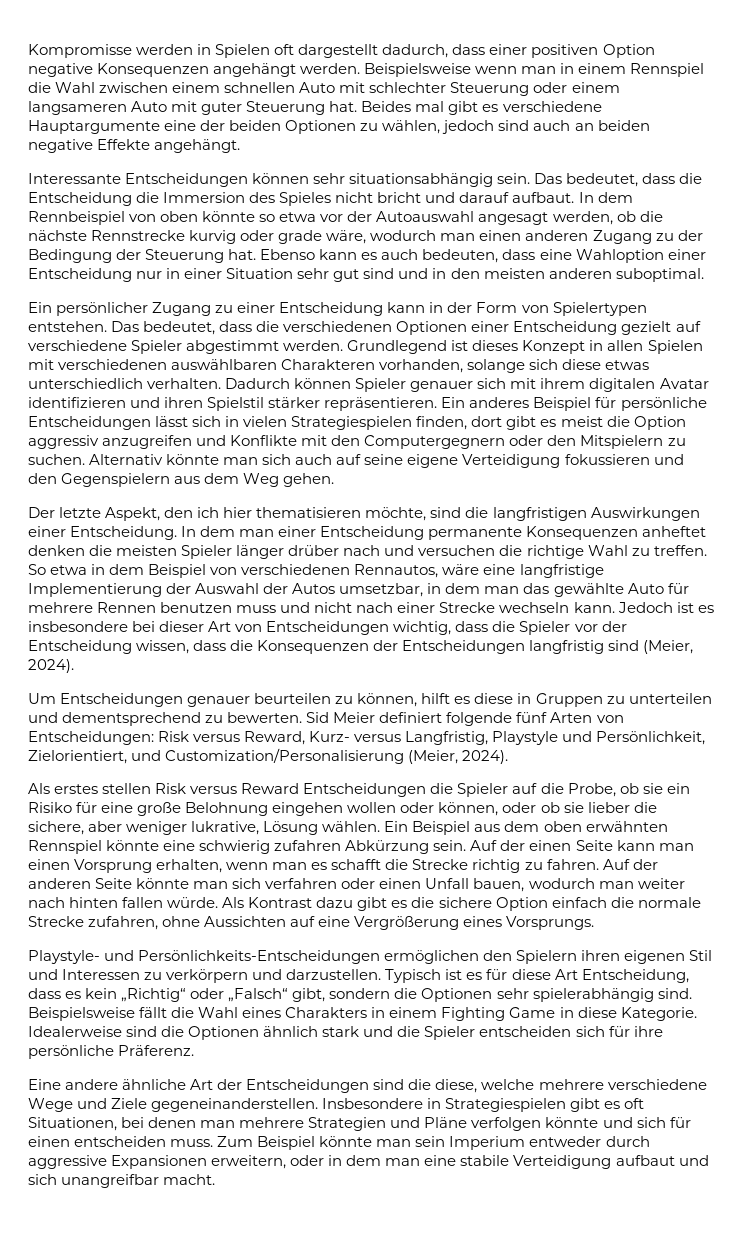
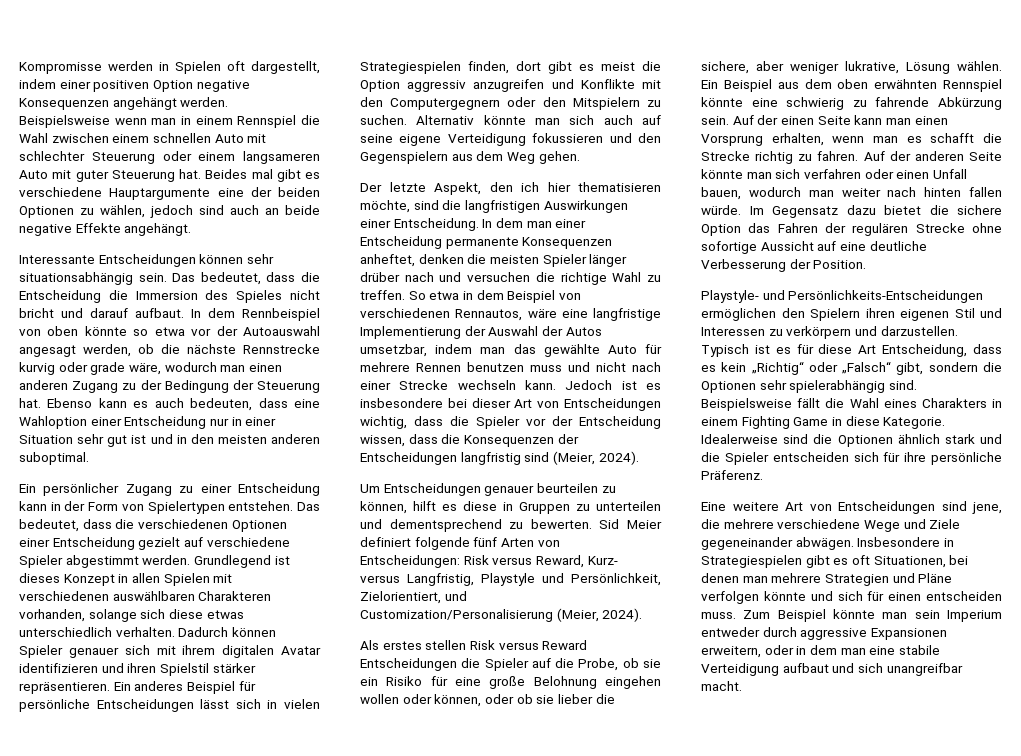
- Kompromisse werden in Spielen oft dargestellt dadurch, dass einer positiven Option negative Konsequenzen angehängt werden.
+ Kompromisse werden in Spielen oft dargestellt, indem einer positiven Option negative Konsequenzen angehängt werden.
- Beides mal gibt es verschiedene Hauptargumente eine der beiden Optionen zu wählen, jedoch sind auch an beiden negative Effekte angehängt.
+ Beides mal gibt es verschiedene Hauptargumente eine der beiden Optionen zu wählen, jedoch sind auch an beide negative Effekte angehängt.
- Ebenso kann es auch bedeuten, dass eine Wahloption einer Entscheidung nur in einer Situation sehr gut sind und in den meisten anderen suboptimal.
+ Ebenso kann es auch bedeuten, dass eine Wahloption einer Entscheidung nur in einer Situation sehr gut ist und in den meisten anderen suboptimal.
- In dem man einer Entscheidung permanente Konsequenzen anheftet denken die meisten Spieler länger drüber nach und versuchen die richtige Wahl zu treffen.
+ In dem man einer Entscheidung permanente Konsequenzen anheftet, denken die meisten Spieler länger drüber nach und versuchen die richtige Wahl zu treffen.
- So etwa in dem Beispiel von verschiedenen Rennautos, wäre eine langfristige Implementierung der Auswahl der Autos umsetzbar, in dem man das gewählte Auto für mehrere Rennen benutzen muss und nicht nach einer Strecke wechseln kann.
+ So etwa in dem Beispiel von verschiedenen Rennautos, wäre eine langfristige Implementierung der Auswahl der Autos umsetzbar, indem man das gewählte Auto für mehrere Rennen benutzen muss und nicht nach einer Strecke wechseln kann.
- Ein Beispiel aus dem oben erwähnten Rennspiel könnte eine schwierig zufahren Abkürzung sein.
+ Ein Beispiel aus dem oben erwähnten Rennspiel könnte eine schwierig zu fahrende Abkürzung sein.
- Als Kontrast dazu gibt es die sichere Option einfach die normale Strecke zufahren, ohne Aussichten auf eine Vergrößerung eines Vorsprungs.
+ Im Gegensatz dazu bietet die sichere Option das Fahren der regulären Strecke ohne sofortige Aussicht auf eine deutliche Verbesserung der Position.
- Eine andere ähnliche Art der Entscheidungen sind die diese, welche mehrere verschiedene Wege und Ziele gegeneinanderstellen.
+ Eine weitere Art von Entscheidungen sind jene, die mehrere verschiedene Wege und Ziele gegeneinander abwägen.

